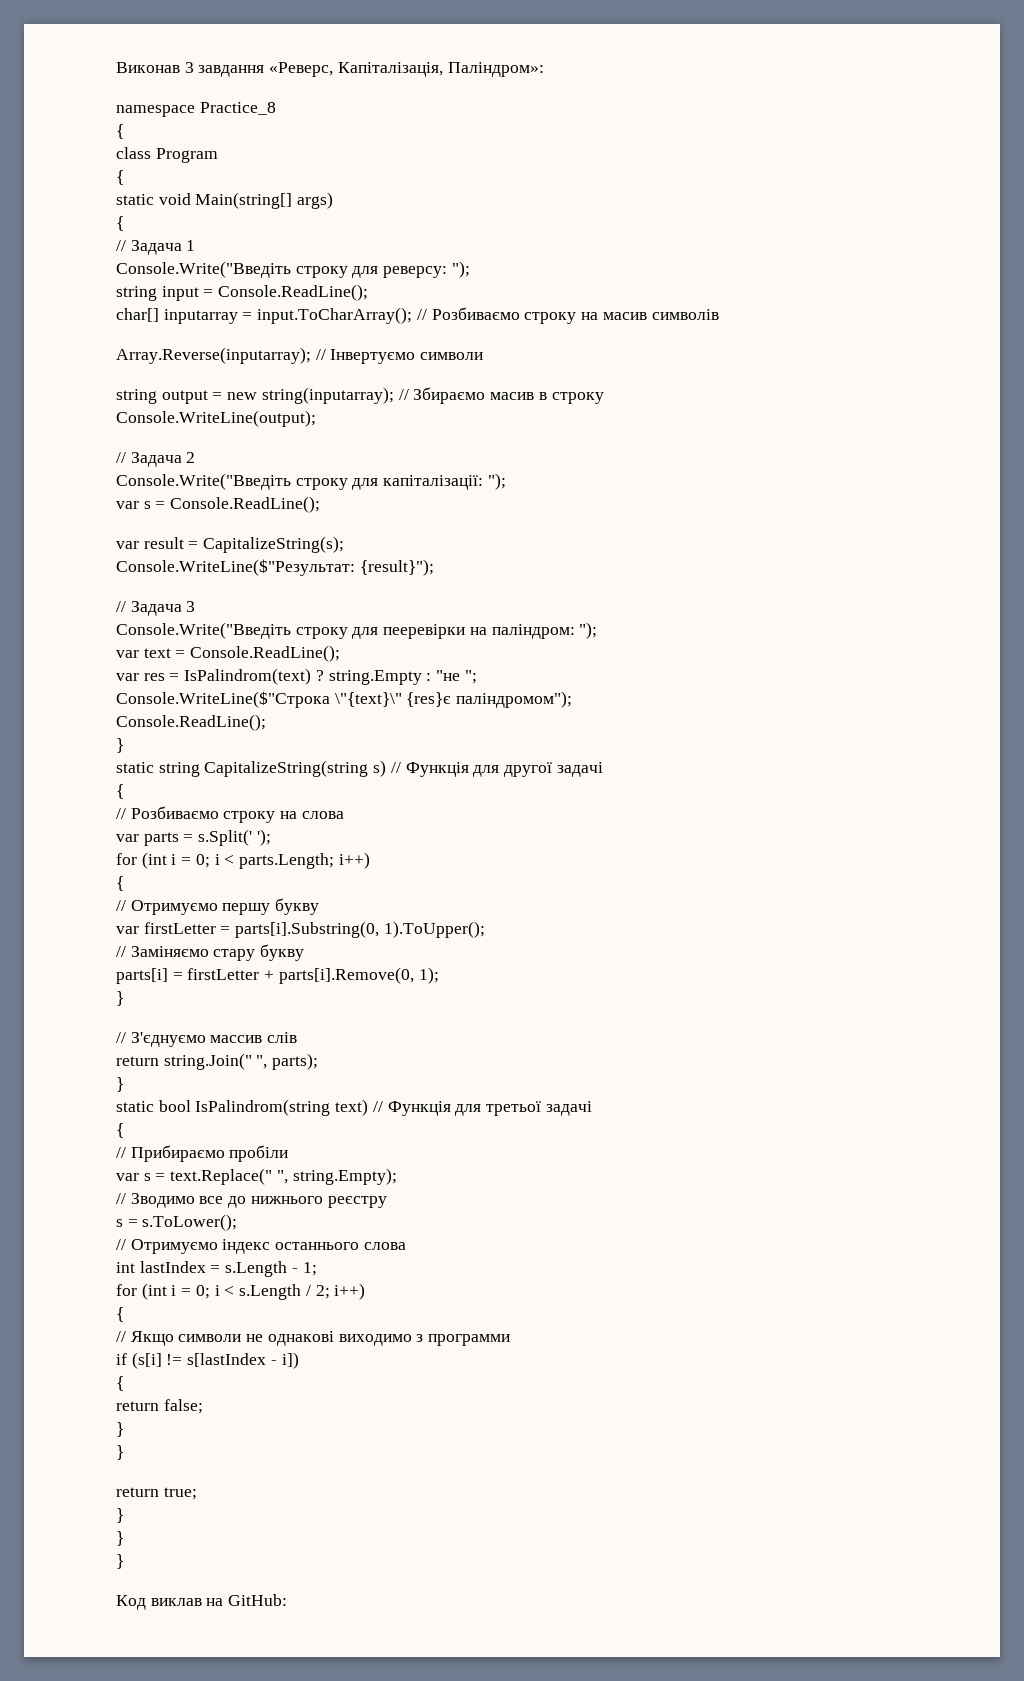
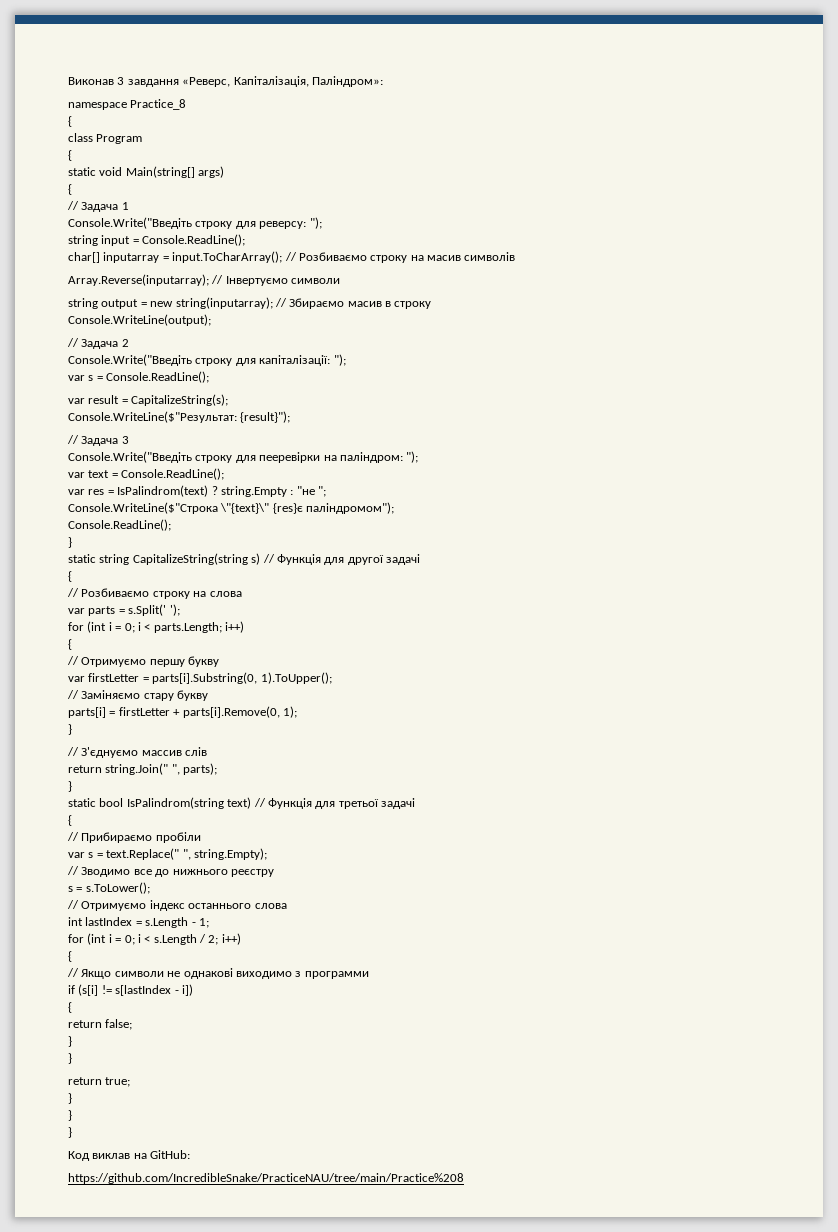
+ https://github.com/IncredibleSnake/PracticeNAU/tree/main/Practice%208

